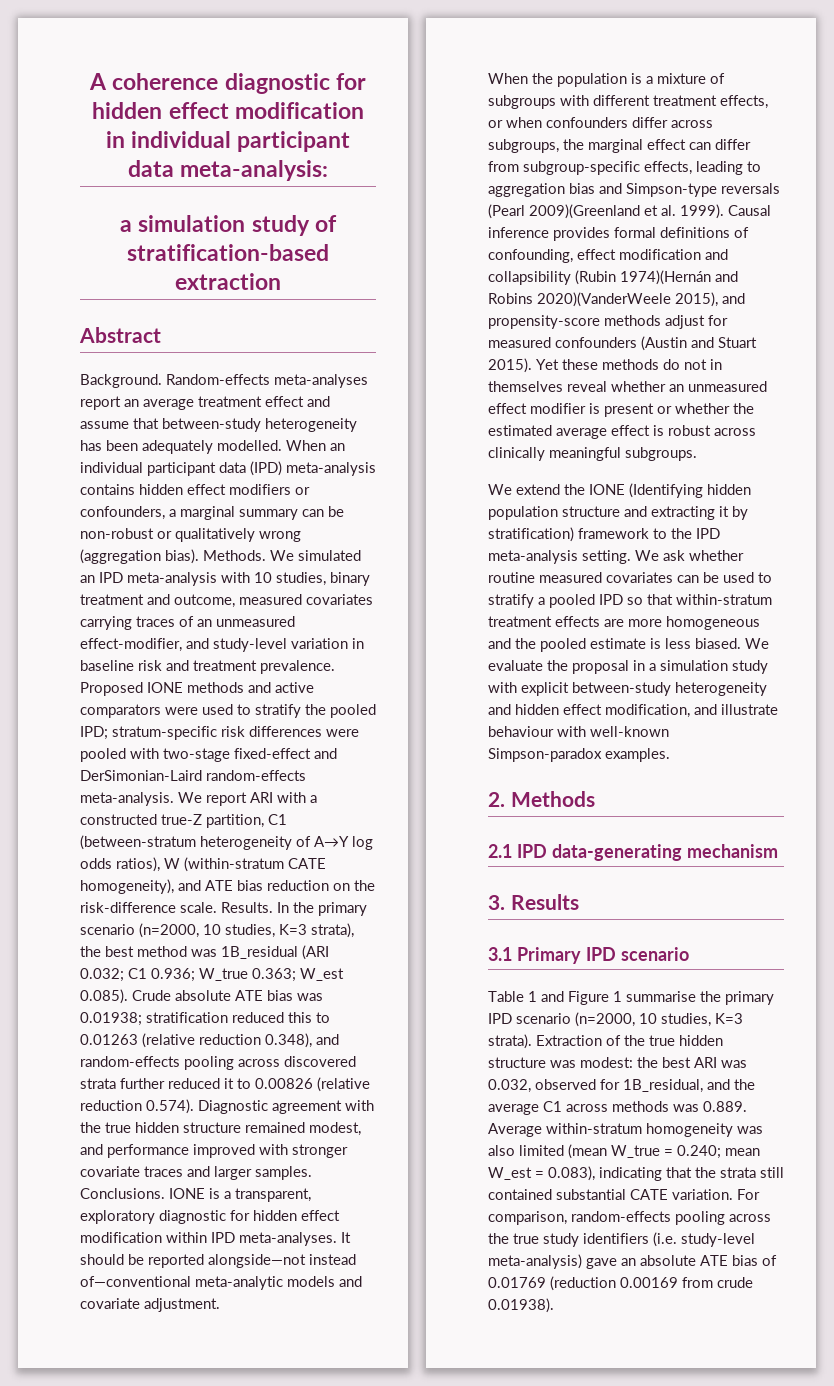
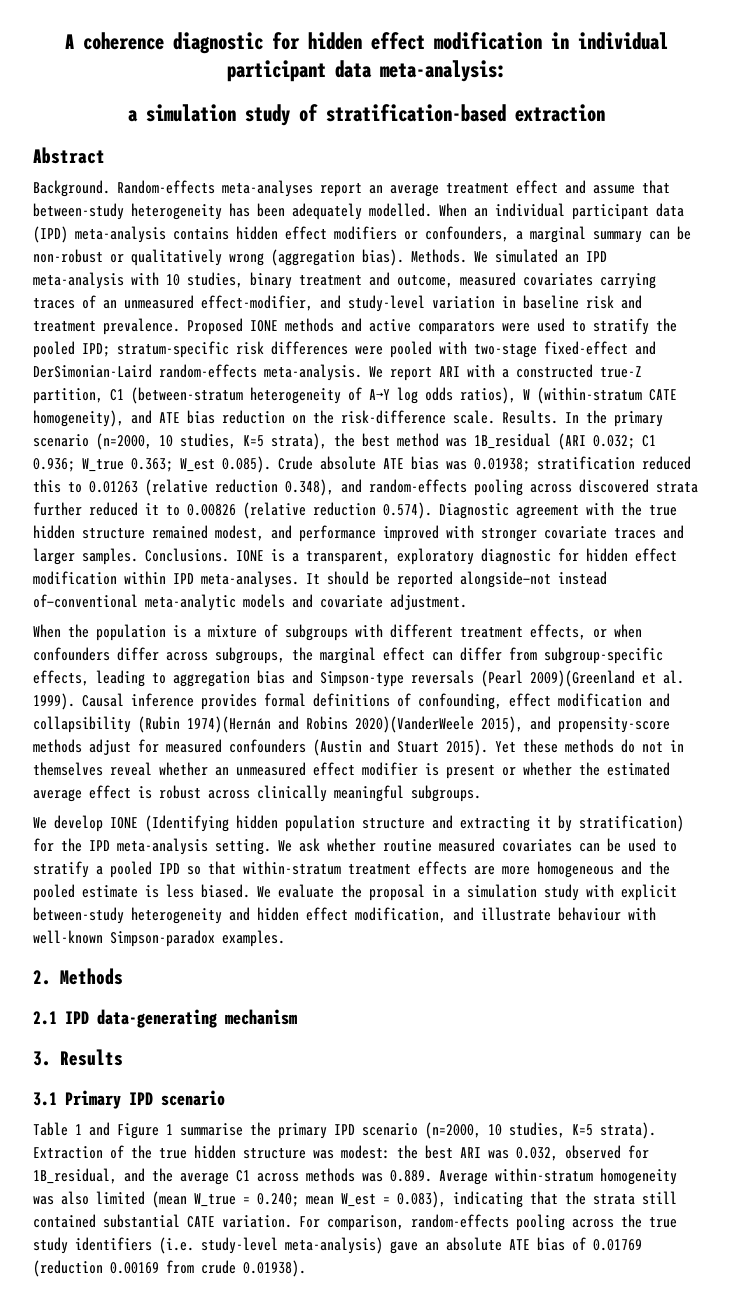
- In the primary scenario (n=2000, 10 studies, K=3 strata), the best method was 1B_residual (ARI 0.032;
+ In the primary scenario (n=2000, 10 studies, K=5 strata), the best method was 1B_residual (ARI 0.032;
- We extend the IONE (Identifying hidden population structure and extracting it by stratification) framework to the IPD meta-analysis setting.
+ We develop IONE (Identifying hidden population structure and extracting it by stratification) for the IPD meta-analysis setting.
- Table 1 and Figure 1 summarise the primary IPD scenario (n=2000, 10 studies, K=3 strata).
+ Table 1 and Figure 1 summarise the primary IPD scenario (n=2000, 10 studies, K=5 strata).

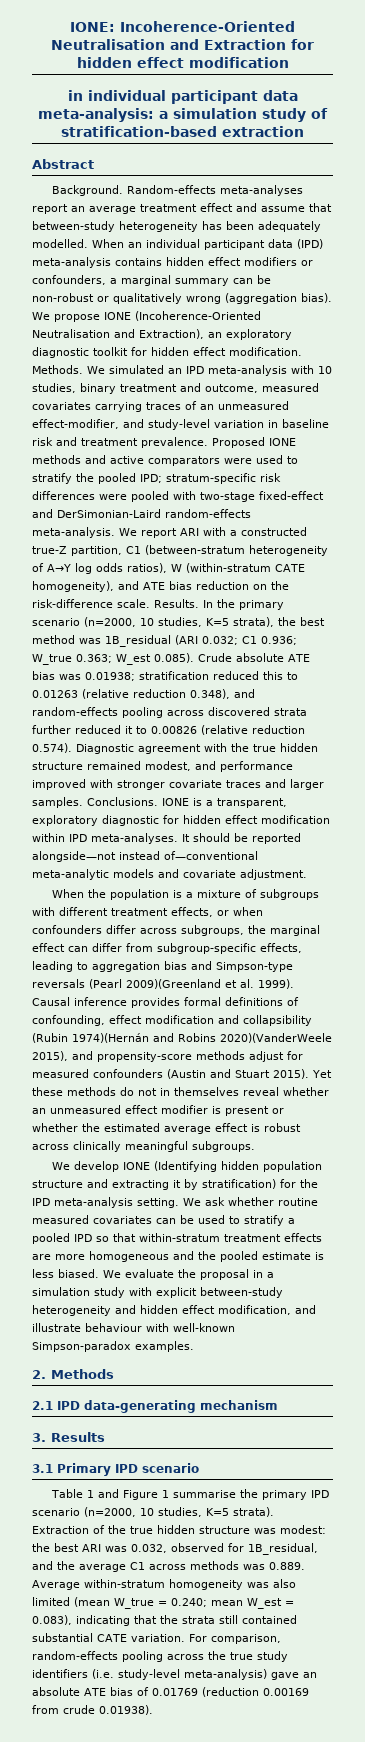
- A coherence diagnostic for hidden effect modification in individual participant data meta-analysis:
- a simulation study of stratification-based extraction
+ IONE: Incoherence-Oriented Neutralisation and Extraction for hidden effect modification
+ in individual participant data meta-analysis: a simulation study of stratification-based extraction
+ We propose IONE (Incoherence-Oriented Neutralisation and Extraction), an exploratory diagnostic toolkit for hidden effect modification.

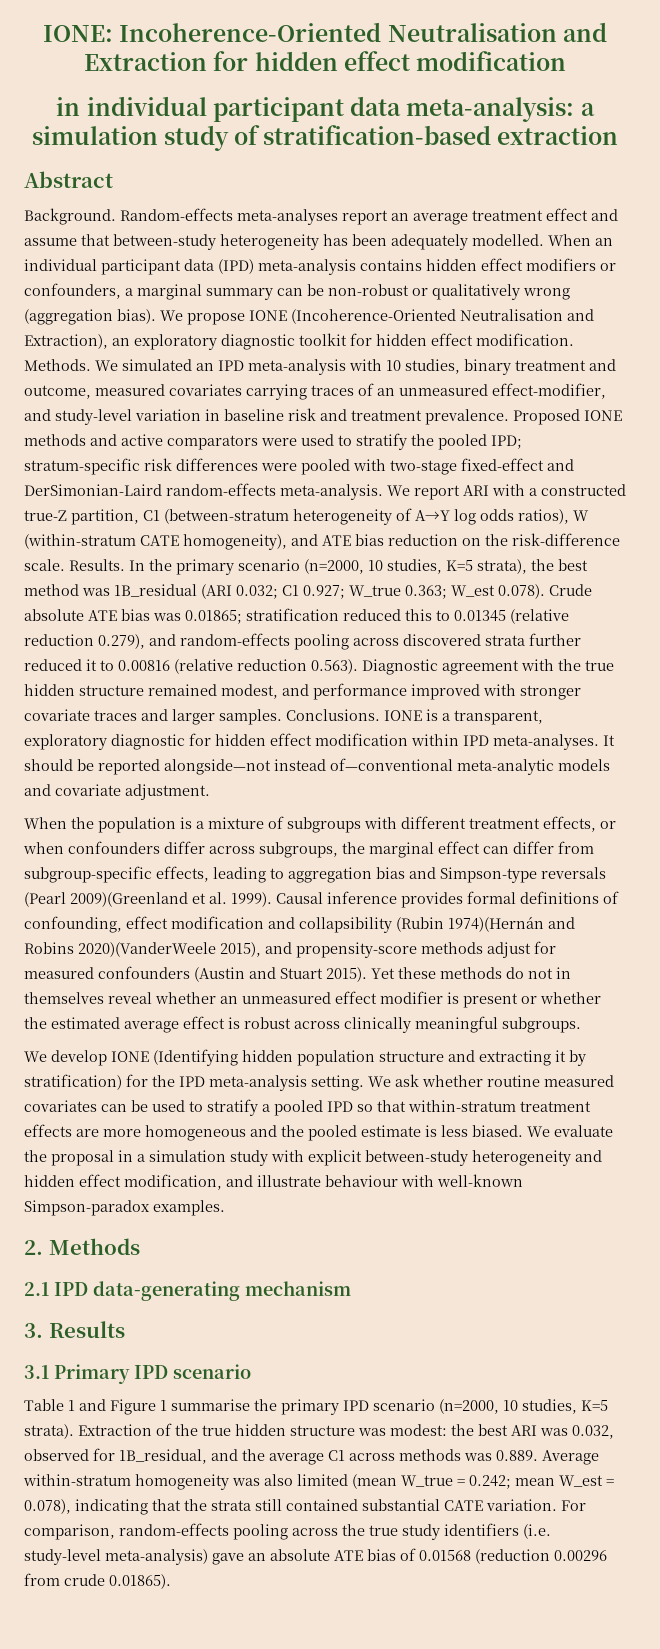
- In the primary scenario (n=2000, 10 studies, K=5 strata), the best method was 1B_residual (ARI 0.032; C1 0.936; W_true 0.363; W_est 0.085). Crude absolute ATE bias was 0.01938; stratification reduced this to 0.01263 (relative reduction 0.348), and random-effects pooling across discovered strata further reduced it to 0.00826 (relative reduction 0.574). Diagnostic agreement with the true hidden structure remained modest, and performance improved with stronger covariate traces and larger samples.
+ In the primary scenario (n=2000, 10 studies, K=5 strata), the best method was 1B_residual (ARI 0.032; C1 0.927; W_true 0.363; W_est 0.078). Crude absolute ATE bias was 0.01865; stratification reduced this to 0.01345 (relative reduction 0.279), and random-effects pooling across discovered strata further reduced it to 0.00816 (relative reduction 0.563). Diagnostic agreement with the true hidden structure remained modest, and performance improved with stronger covariate traces and larger samples.
- Extraction of the true hidden structure was modest: the best ARI was 0.032, observed for 1B_residual, and the average C1 across methods was 0.889. Average within-stratum homogeneity was also limited (mean W_true = 0.240; mean W_est = 0.083), indicating that the strata still contained substantial CATE variation.
+ Extraction of the true hidden structure was modest: the best ARI was 0.032, observed for 1B_residual, and the average C1 across methods was 0.889. Average within-stratum homogeneity was also limited (mean W_true = 0.242; mean W_est = 0.078), indicating that the strata still contained substantial CATE variation.
- For comparison, random-effects pooling across the true study identifiers (i.e. study-level meta-analysis) gave an absolute ATE bias of 0.01769 (reduction 0.00169 from crude 0.01938).
+ For comparison, random-effects pooling across the true study identifiers (i.e. study-level meta-analysis) gave an absolute ATE bias of 0.01568 (reduction 0.00296 from crude 0.01865).

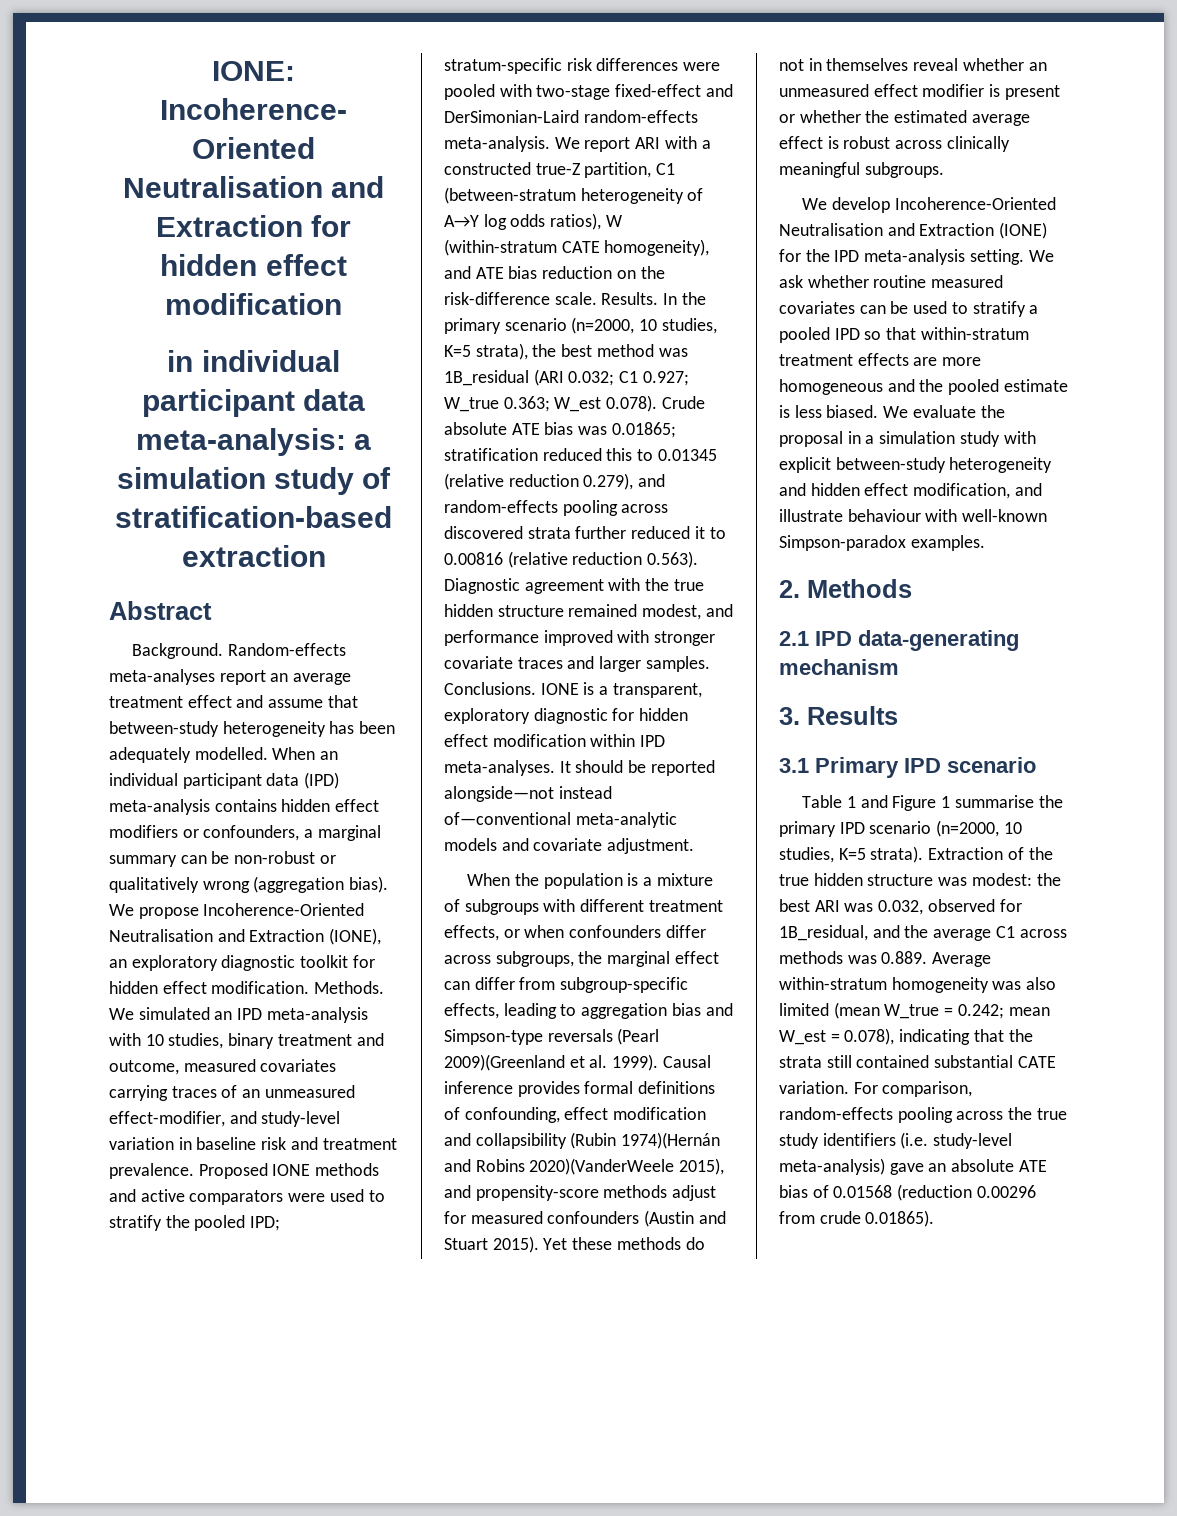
- We propose IONE (Incoherence-Oriented Neutralisation and Extraction), an exploratory diagnostic toolkit for hidden effect modification.
+ We propose Incoherence-Oriented Neutralisation and Extraction (IONE), an exploratory diagnostic toolkit for hidden effect modification.
- We develop IONE (Identifying hidden population structure and extracting it by stratification) for the IPD meta-analysis setting.
+ We develop Incoherence-Oriented Neutralisation and Extraction (IONE) for the IPD meta-analysis setting.

